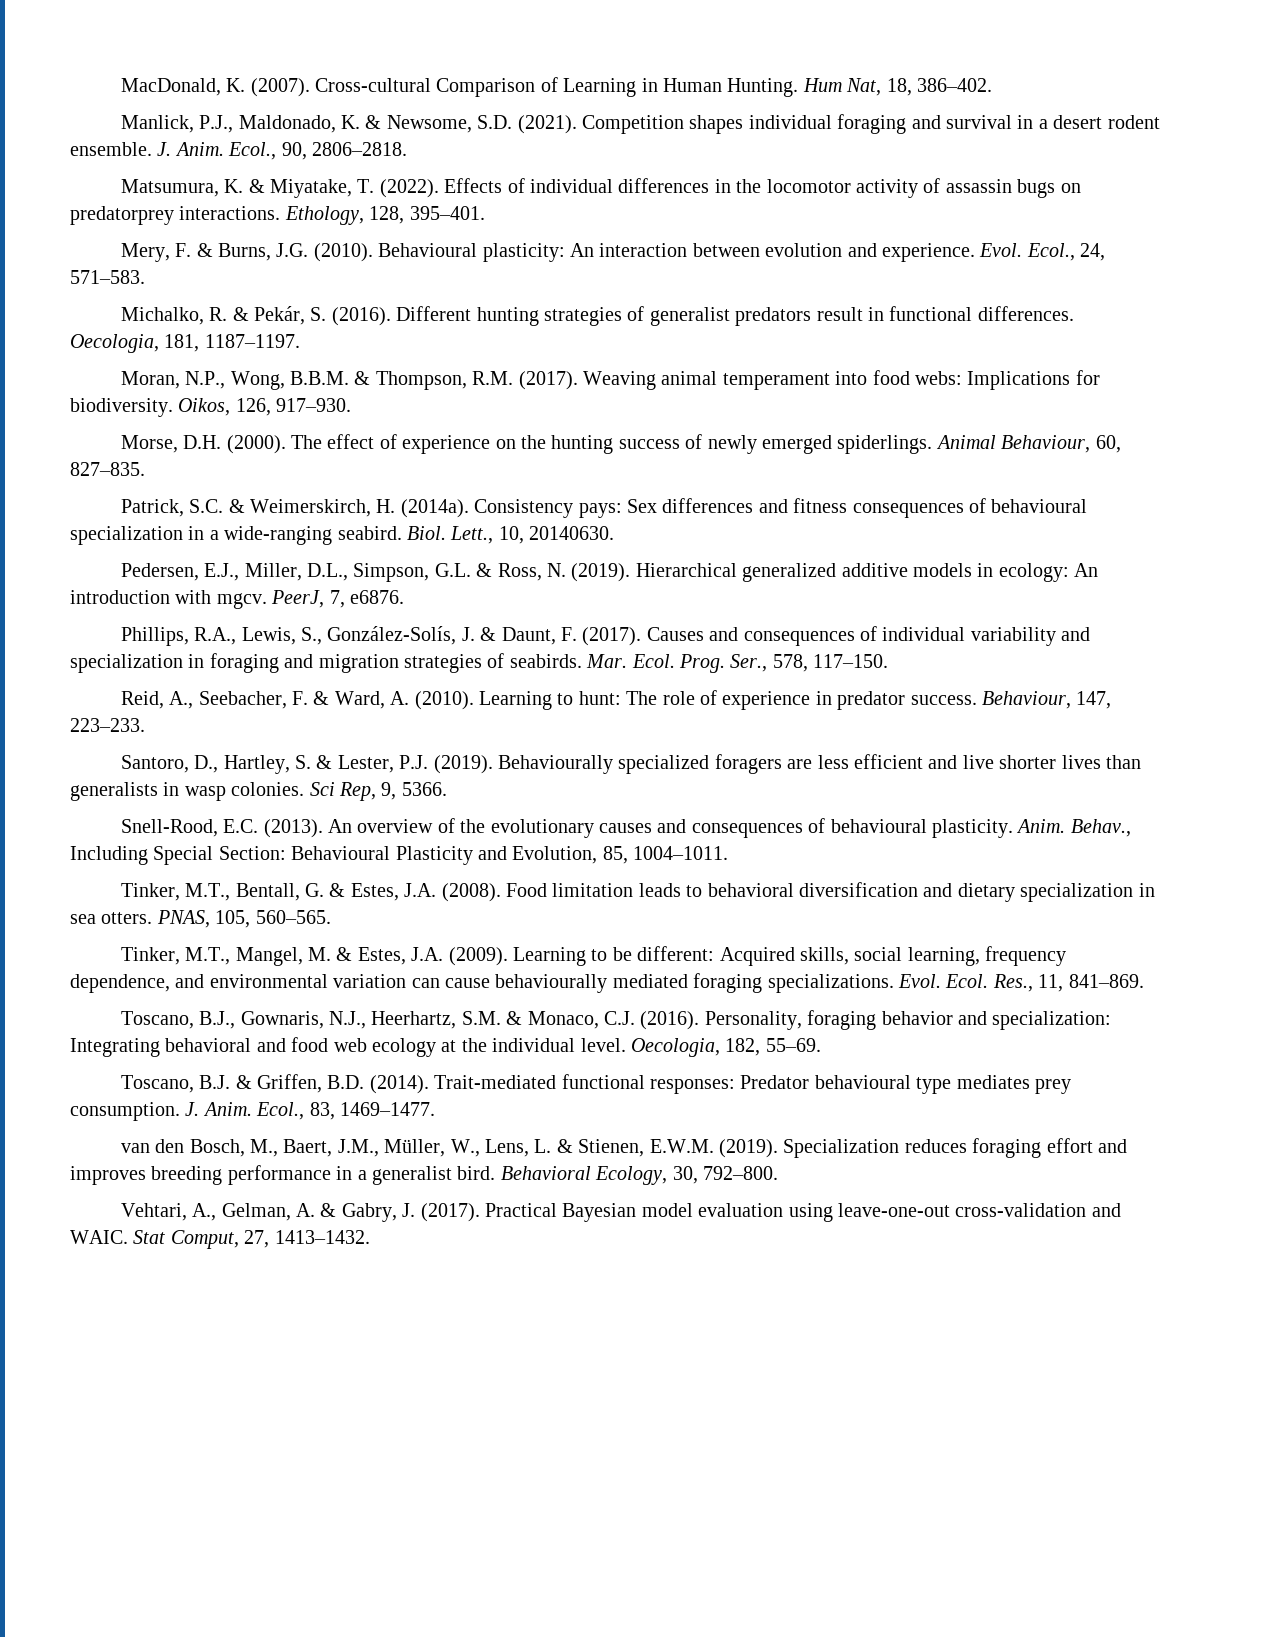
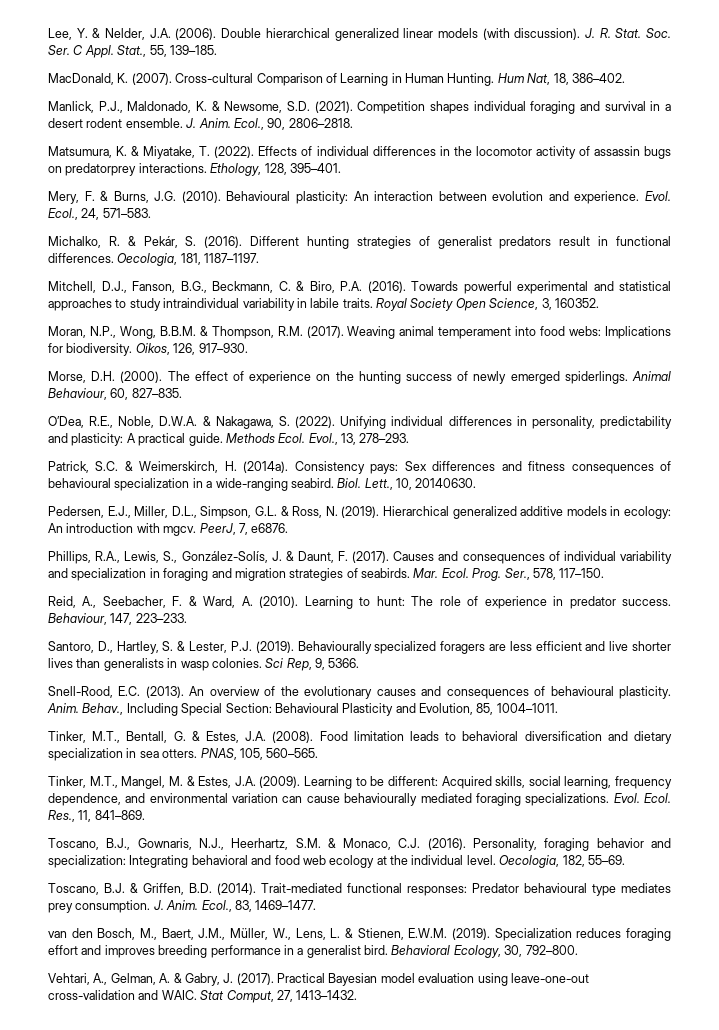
+ Lee, Y. & Nelder, J.A. (2006). Double hierarchical generalized linear models (with discussion). J. R. Stat. Soc. Ser. C Appl. Stat., 55, 139–185.
+ Mitchell, D.J., Fanson, B.G., Beckmann, C. & Biro, P.A. (2016). Towards powerful experimental and statistical approaches to study intraindividual variability in labile traits. Royal Society Open Science, 3, 160352.
+ O’Dea, R.E., Noble, D.W.A. & Nakagawa, S. (2022). Unifying individual differences in personality, predictability and plasticity: A practical guide. Methods Ecol. Evol., 13, 278–293.

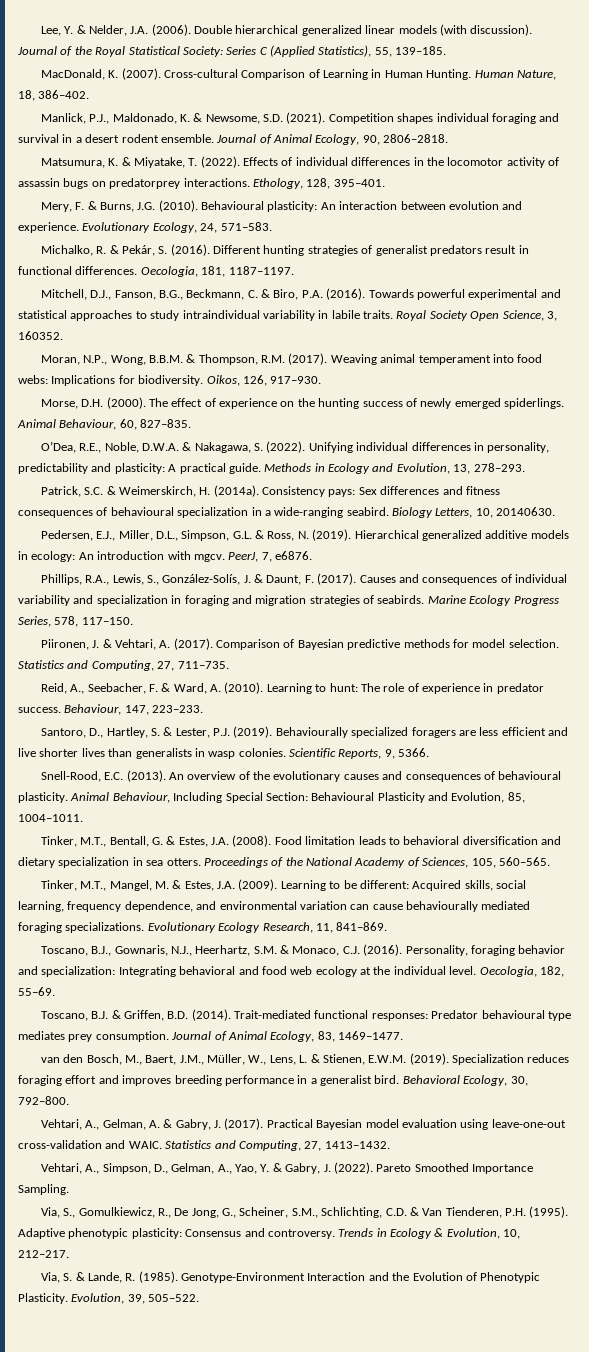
- J. R. Stat. Soc. Ser. C Appl. Stat., 55, 139–185.
+ Journal of the Royal Statistical Society: Series C (Applied Statistics), 55, 139–185.
- Hum Nat, 18, 386–402.
+ Human Nature, 18, 386–402.
- J. Anim. Ecol., 90, 2806–2818.
+ Journal of Animal Ecology, 90, 2806–2818.
- Evol. Ecol., 24, 571–583.
+ Evolutionary Ecology, 24, 571–583.
- Methods Ecol. Evol., 13, 278–293.
+ Methods in Ecology and Evolution, 13, 278–293.
- Biol. Lett., 10, 20140630.
+ Biology Letters, 10, 20140630.
- Mar. Ecol. Prog. Ser., 578, 117–150.
+ Marine Ecology Progress Series, 578, 117–150.
+ Piironen, J. & Vehtari, A. (2017). Comparison of Bayesian predictive methods for model selection. Statistics and Computing, 27, 711–735.
- Sci Rep, 9, 5366.
+ Scientific Reports, 9, 5366.
- Anim. Behav., Including Special Section: Behavioural Plasticity and Evolution, 85, 1004–1011.
+ Animal Behaviour, Including Special Section: Behavioural Plasticity and Evolution, 85, 1004–1011.
- PNAS, 105, 560–565.
+ Proceedings of the National Academy of Sciences, 105, 560–565.
- Evol. Ecol. Res., 11, 841–869.
+ Evolutionary Ecology Research, 11, 841–869.
- J. Anim. Ecol., 83, 1469–1477.
+ Journal of Animal Ecology, 83, 1469–1477.
- Stat Comput, 27, 1413–1432.
+ Statistics and Computing, 27, 1413–1432.
+ Vehtari, A., Simpson, D., Gelman, A., Yao, Y. & Gabry, J. (2022). Pareto Smoothed Importance Sampling.
+ Via, S., Gomulkiewicz, R., De Jong, G., Scheiner, S.M., Schlichting, C.D. & Van Tienderen, P.H. (1995). Adaptive phenotypic plasticity: Consensus and controversy. Trends in Ecology & Evolution, 10, 212–217.
+ Via, S. & Lande, R. (1985). Genotype-Environment Interaction and the Evolution of Phenotypic Plasticity. Evolution, 39, 505–522.

